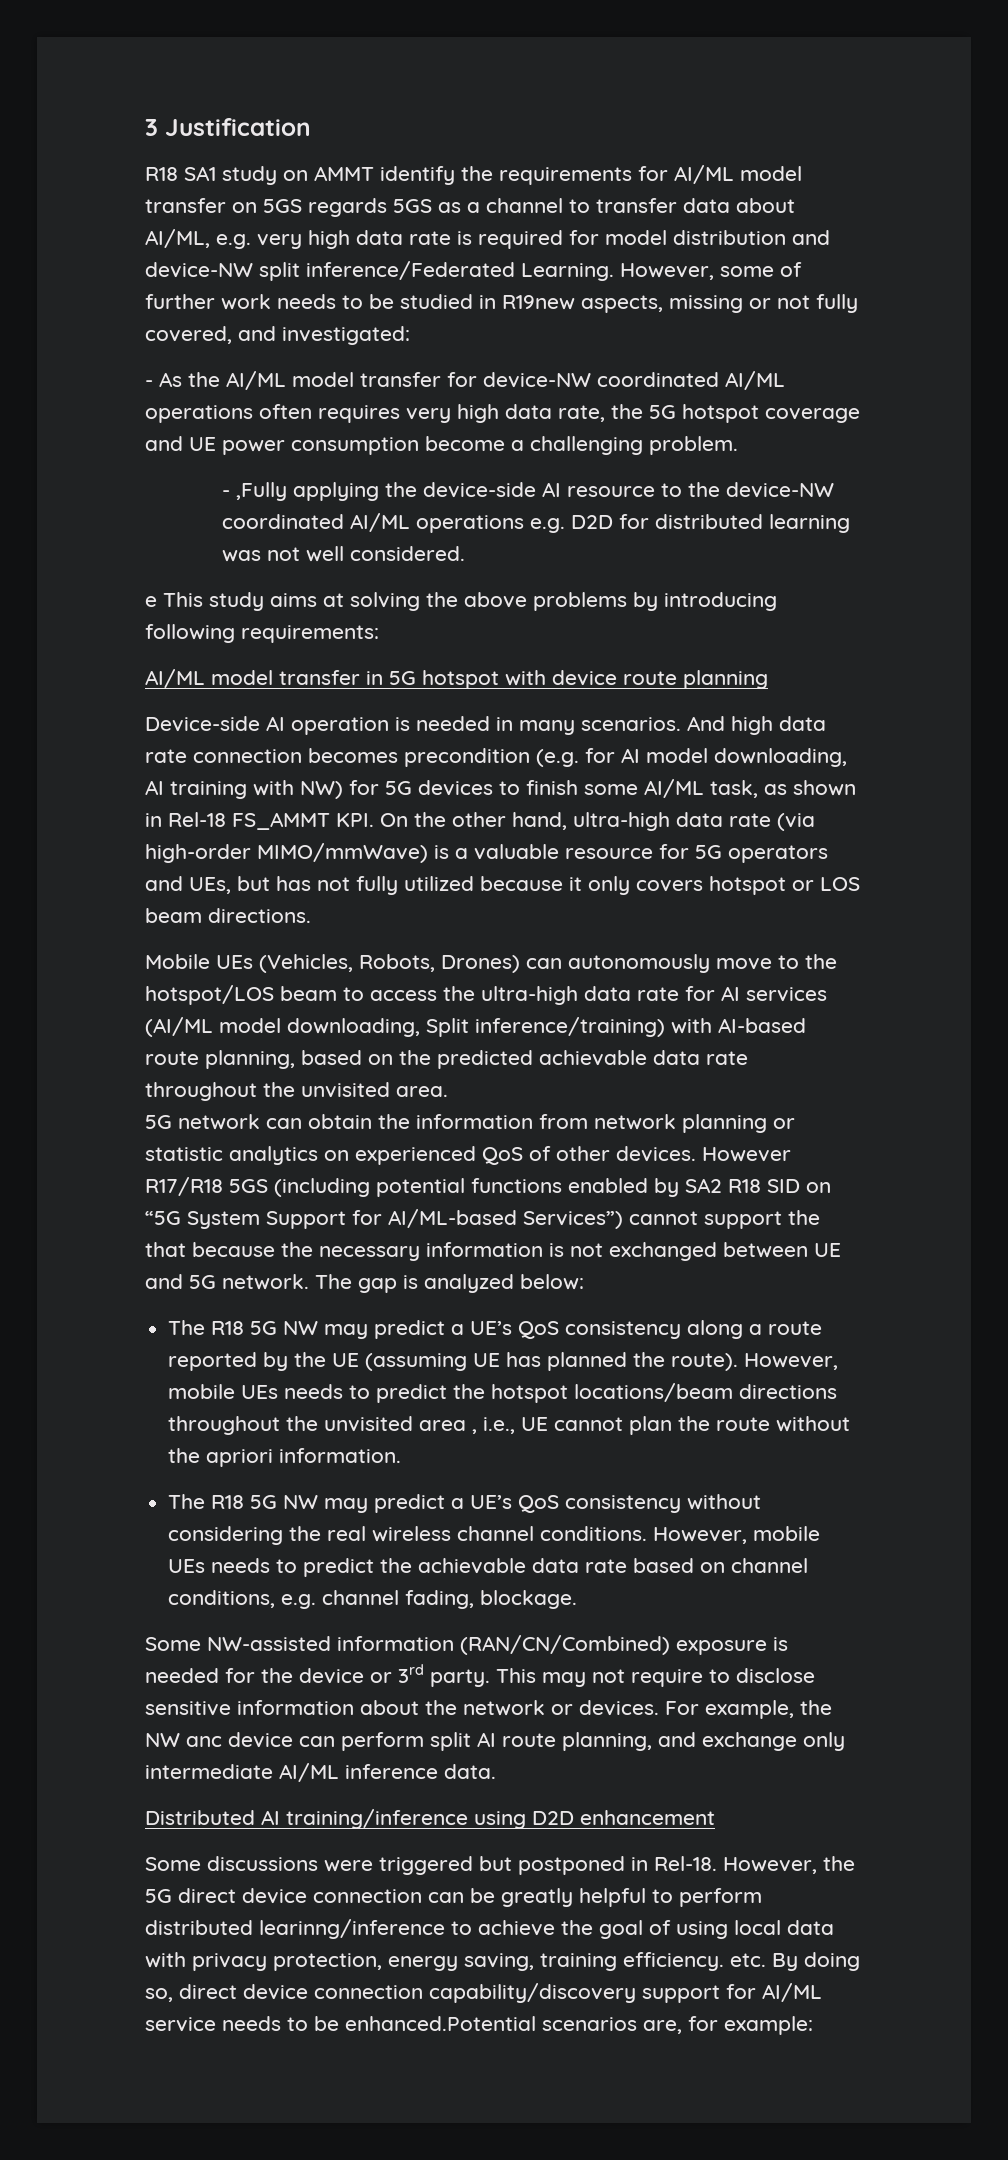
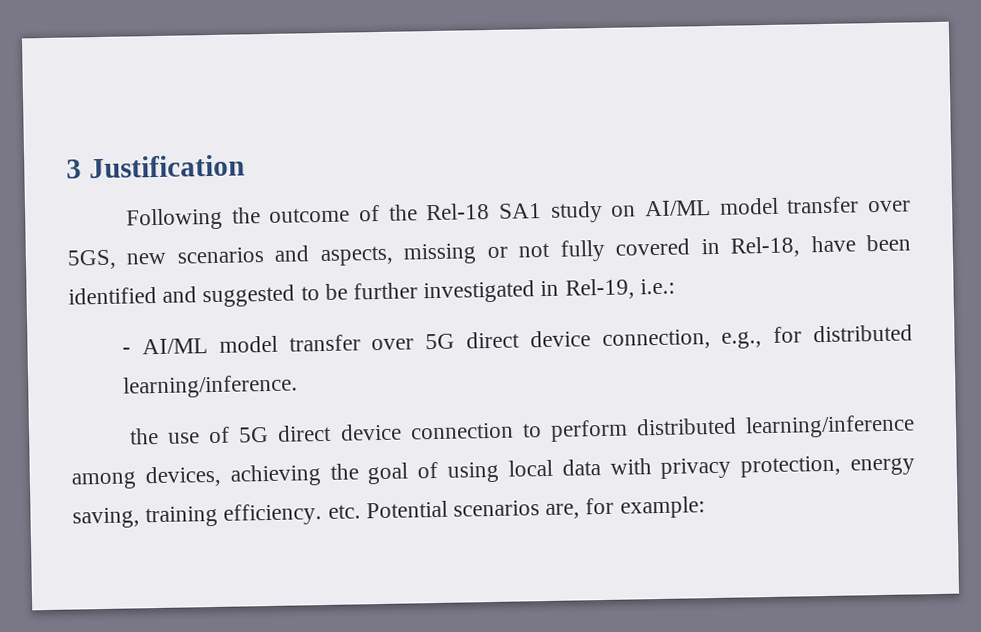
- R18 SA1 study on AMMT identify the requirements for AI/ML model transfer on 5GS regards 5GS as a channel to transfer data about AI/ML, e.g. very high data rate is required for model distribution and device-NW split inference/Federated Learning. However, some of further work needs to be studied in R19new aspects, missing or not fully covered, and investigated:
- - As the AI/ML model transfer for device-NW coordinated AI/ML operations often requires very high data rate, the 5G hotspot coverage and UE power consumption become a challenging problem.
- - ,Fully applying the device-side AI resource to the device-NW coordinated AI/ML operations e.g. D2D for distributed learning was not well considered.
- e This study aims at solving the above problems by introducing following requirements:
- AI/ML model transfer in 5G hotspot with device route planning
- Device-side AI operation is needed in many scenarios. And high data rate connection becomes precondition (e.g. for AI model downloading, AI training with NW) for 5G devices to finish some AI/ML task, as shown in Rel-18 FS_AMMT KPI. On the other hand, ultra-high data rate (via high-order MIMO/mmWave) is a valuable resource for 5G operators and UEs, but has not fully utilized because it only covers hotspot or LOS beam directions.
- Mobile UEs (Vehicles, Robots, Drones) can autonomously move to the hotspot/LOS beam to access the ultra-high data rate for AI services (AI/ML model downloading, Split inference/training) with AI-based route planning, based on the predicted achievable data rate throughout the unvisited area.
- 5G network can obtain the information from network planning or statistic analytics on experienced QoS of other devices. However R17/R18 5GS (including potential functions enabled by SA2 R18 SID on “5G System Support for AI/ML-based Services”) cannot support the that because the necessary information is not exchanged between UE and 5G network. The gap is analyzed below:
- The R18 5G NW may predict a UE’s QoS consistency along a route reported by the UE (assuming UE has planned the route). However, mobile UEs needs to predict the hotspot locations/beam directions throughout the unvisited area , i.e., UE cannot plan the route without the apriori information.
- The R18 5G NW may predict a UE’s QoS consistency without considering the real wireless channel conditions. However, mobile UEs needs to predict the achievable data rate based on channel conditions, e.g. channel fading, blockage.
- Some NW-assisted information (RAN/CN/Combined) exposure is needed for the device or 3rd party. This may not require to disclose sensitive information about the network or devices. For example, the NW anc device can perform split AI route planning, and exchange only intermediate AI/ML inference data.
- Distributed AI training/inference using D2D enhancement
- Some discussions were triggered but postponed in Rel-18. However, the 5G direct device connection can be greatly helpful to perform distributed learinng/inference to achieve the goal of using local data with privacy protection, energy saving, training efficiency. etc. By doing so, direct device connection capability/discovery support for AI/ML service needs to be enhanced.Potential scenarios are, for example:
+ Following the outcome of the Rel-18 SA1 study on AI/ML model transfer over 5GS, new scenarios and aspects, missing or not fully covered in Rel-18, have been identified and suggested to be further investigated in Rel-19, i.e.:
+ - AI/ML model transfer over 5G direct device connection, e.g., for distributed learning/inference.
+ the use of 5G direct device connection to perform distributed learning/inference among devices, achieving the goal of using local data with privacy protection, energy saving, training efficiency. etc. Potential scenarios are, for example:

